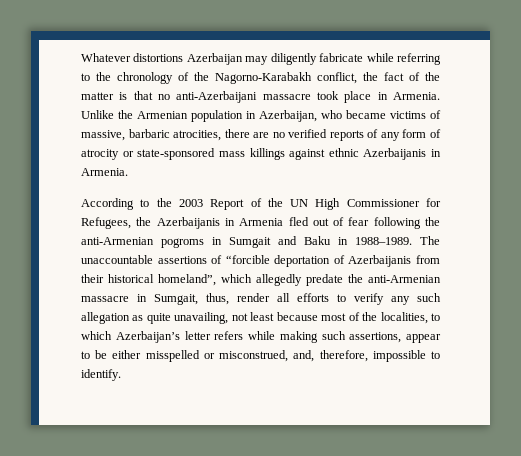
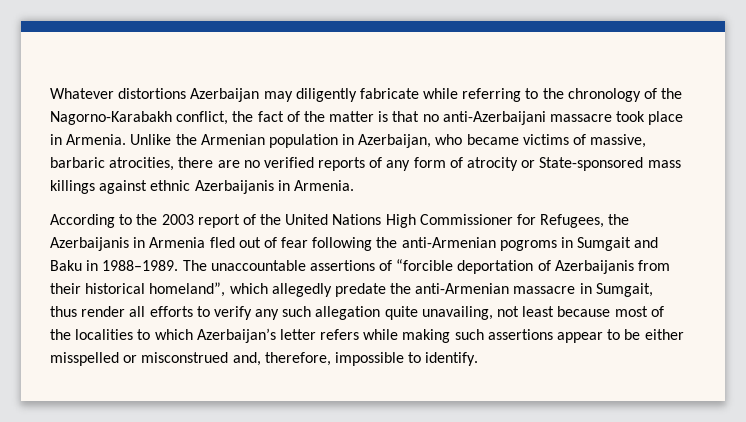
- Unlike the Armenian population in Azerbaijan, who became victims of massive, barbaric atrocities, there are no verified reports of any form of atrocity or state-sponsored mass killings against ethnic Azerbaijanis in Armenia.
+ Unlike the Armenian population in Azerbaijan, who became victims of massive, barbaric atrocities, there are no verified reports of any form of atrocity or State-sponsored mass killings against ethnic Azerbaijanis in Armenia.
- According to the 2003 Report of the UN High Commissioner for Refugees, the Azerbaijanis in Armenia fled out of fear following the anti-Armenian pogroms in Sumgait and Baku in 1988–1989.
+ According to the 2003 report of the United Nations High Commissioner for Refugees, the Azerbaijanis in Armenia fled out of fear following the anti-Armenian pogroms in Sumgait and Baku in 1988–1989.
- The unaccountable assertions of “forcible deportation of Azerbaijanis from their historical homeland”, which allegedly predate the anti-Armenian massacre in Sumgait, thus, render all efforts to verify any such allegation as quite unavailing, not least because most of the localities, to which Azerbaijan’s letter refers while making such assertions, appear to be either misspelled or misconstrued, and, therefore, impossible to identify.
+ The unaccountable assertions of “forcible deportation of Azerbaijanis from their historical homeland”, which allegedly predate the anti-Armenian massacre in Sumgait, thus render all efforts to verify any such allegation quite unavailing, not least because most of the localities to which Azerbaijan’s letter refers while making such assertions appear to be either misspelled or misconstrued and, therefore, impossible to identify.

